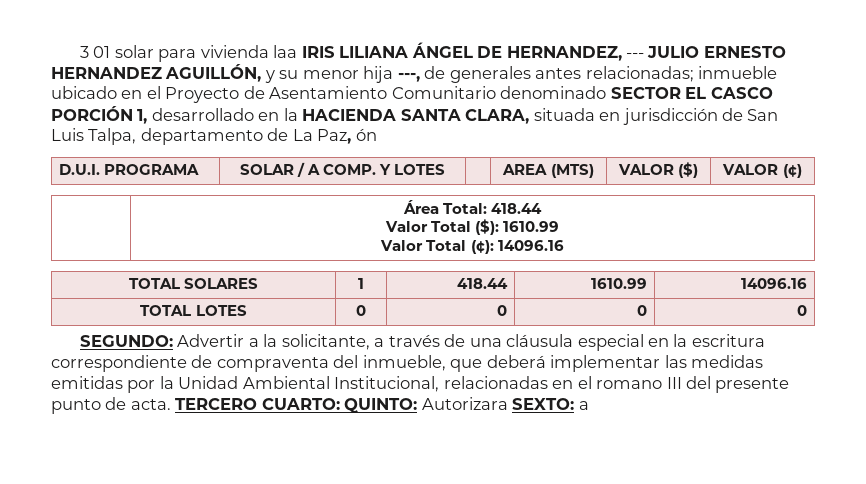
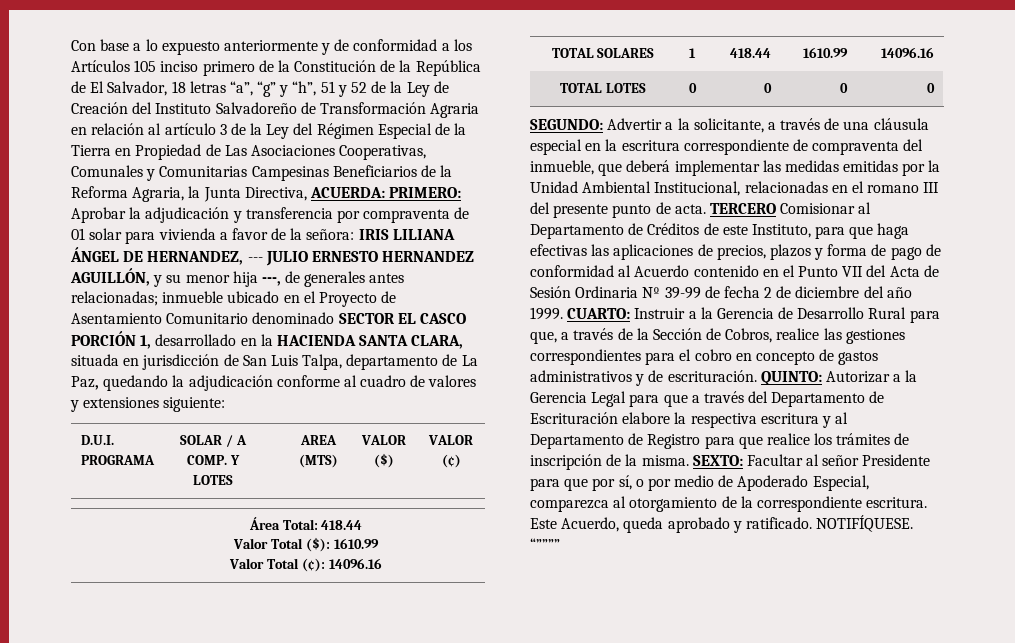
- 3 01 solar para vivienda laa IRIS LILIANA ÁNGEL DE HERNANDEZ, --- JULIO ERNESTO HERNANDEZ AGUILLÓN, y su menor hija ---, de generales antes relacionadas; inmueble ubicado en el Proyecto de Asentamiento Comunitario denominado SECTOR EL CASCO PORCIÓN 1, desarrollado en la HACIENDA SANTA CLARA, situada en jurisdicción de San Luis Talpa, departamento de La Paz, ón
+ Con base a lo expuesto anteriormente y de conformidad a los Artículos 105 inciso primero de la Constitución de la República de El Salvador, 18 letras “a”, “g” y “h”, 51 y 52 de la Ley de Creación del Instituto Salvadoreño de Transformación Agraria en relación al artículo 3 de la Ley del Régimen Especial de la Tierra en Propiedad de Las Asociaciones Cooperativas, Comunales y Comunitarias Campesinas Beneficiarios de la Reforma Agraria, la Junta Directiva, ACUERDA: PRIMERO: Aprobar la adjudicación y transferencia por compraventa de 01 solar para vivienda a favor de la señora: IRIS LILIANA ÁNGEL DE HERNANDEZ, --- JULIO ERNESTO HERNANDEZ AGUILLÓN, y su menor hija ---, de generales antes relacionadas; inmueble ubicado en el Proyecto de Asentamiento Comunitario denominado SECTOR EL CASCO PORCIÓN 1, desarrollado en la HACIENDA SANTA CLARA, situada en jurisdicción de San Luis Talpa, departamento de La Paz, quedando la adjudicación conforme al cuadro de valores y extensiones siguiente:
- TERCERO CUARTO: QUINTO: Autorizara SEXTO: a
+ TERCERO Comisionar al Departamento de Créditos de este Instituto, para que haga efectivas las aplicaciones de precios, plazos y forma de pago de conformidad al Acuerdo contenido en el Punto VII del Acta de Sesión Ordinaria Nº 39-99 de fecha 2 de diciembre del año 1999. CUARTO: Instruir a la Gerencia de Desarrollo Rural para que, a través de la Sección de Cobros, realice las gestiones correspondientes para el cobro en concepto de gastos administrativos y de escrituración. QUINTO: Autorizar a la Gerencia Legal para que a través del Departamento de Escrituración elabore la respectiva escritura y al Departamento de Registro para que realice los trámites de inscripción de la misma. SEXTO: Facultar al señor Presidente para que por sí, o por medio de Apoderado Especial, comparezca al otorgamiento de la correspondiente escritura. Este Acuerdo, queda aprobado y ratificado. NOTIFÍQUESE. “””””

